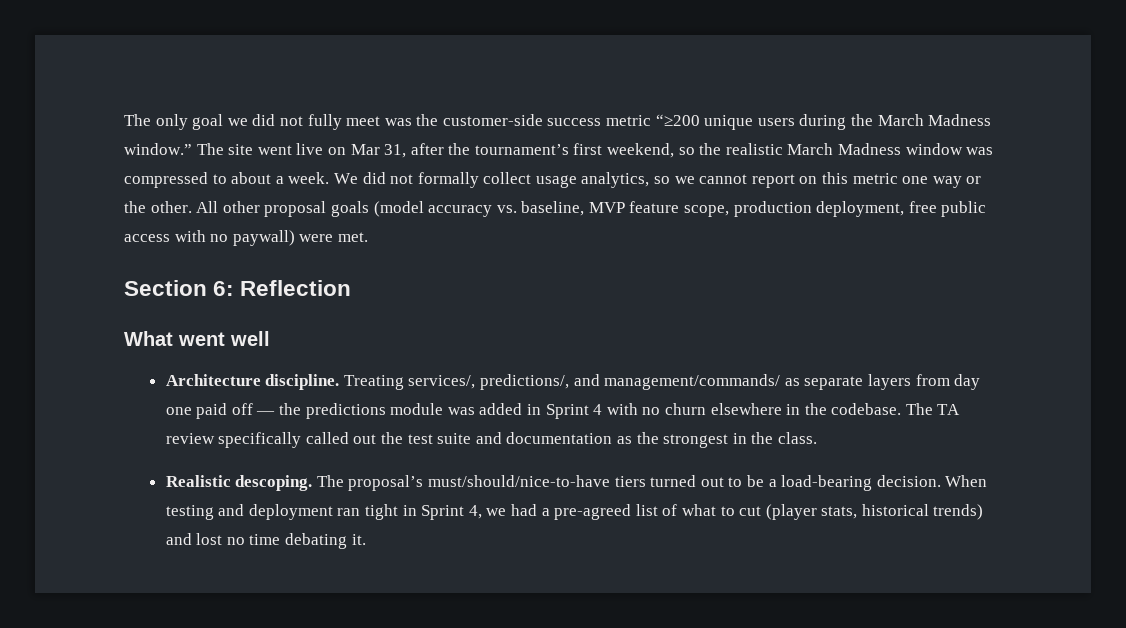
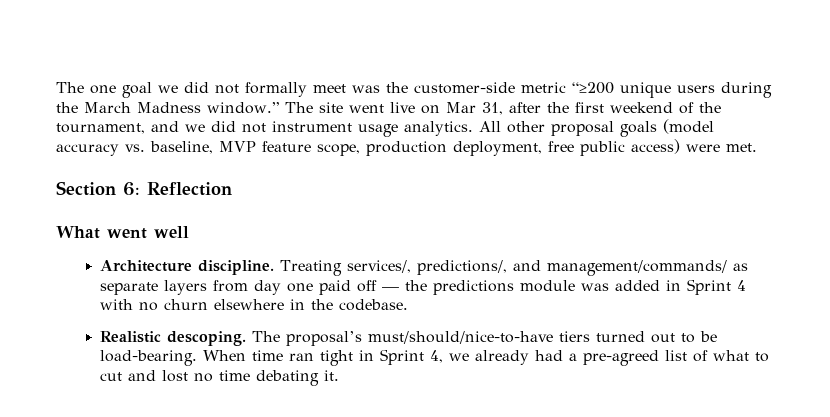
- The only goal we did not fully meet was the customer-side success metric “≥200 unique users during the March Madness window.”
+ The one goal we did not formally meet was the customer-side metric “≥200 unique users during the March Madness window.”
- The site went live on Mar 31, after the tournament’s first weekend, so the realistic March Madness window was compressed to about a week. We did not formally collect usage analytics, so we cannot report on this metric one way or the other.
+ The site went live on Mar 31, after the first weekend of the tournament, and we did not instrument usage analytics.
- All other proposal goals (model accuracy vs. baseline, MVP feature scope, production deployment, free public access with no paywall) were met.
+ All other proposal goals (model accuracy vs. baseline, MVP feature scope, production deployment, free public access) were met.
- The TA review specifically called out the test suite and documentation as the strongest in the class.
- The proposal’s must/should/nice-to-have tiers turned out to be a load-bearing decision. When testing and deployment ran tight in Sprint 4, we had a pre-agreed list of what to cut (player stats, historical trends) and lost no time debating it.
+ The proposal’s must/should/nice-to-have tiers turned out to be load-bearing. When time ran tight in Sprint 4, we already had a pre-agreed list of what to cut and lost no time debating it.

